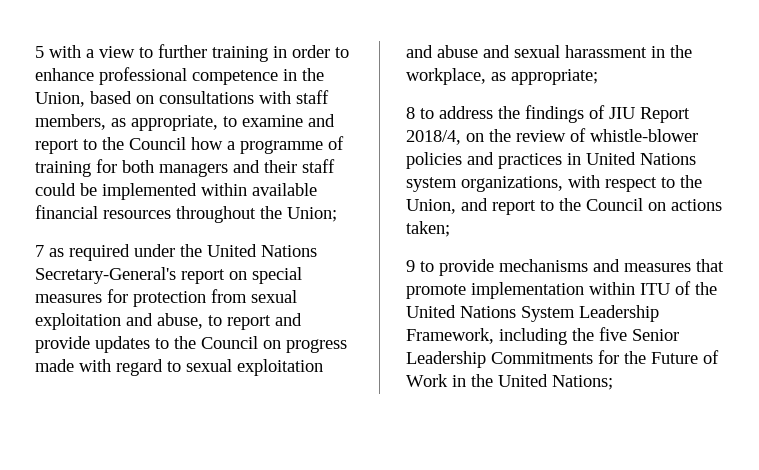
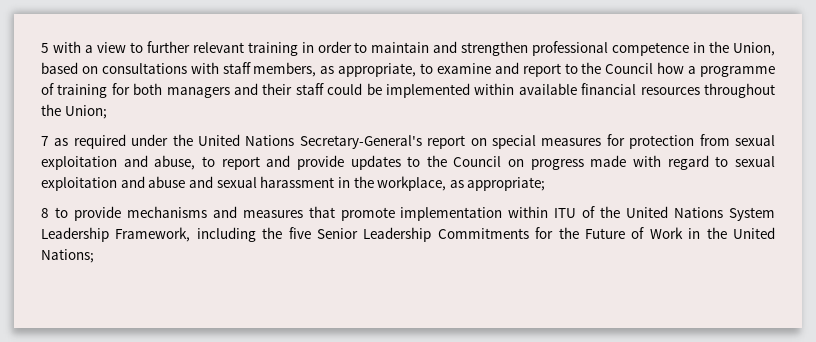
- 5 with a view to further training in order to enhance professional competence in the Union, based on consultations with staff members, as appropriate, to examine and report to the Council how a programme of training for both managers and their staff could be implemented within available financial resources throughout the Union;
+ 5 with a view to further relevant training in order to maintain and strengthen professional competence in the Union, based on consultations with staff members, as appropriate, to examine and report to the Council how a programme of training for both managers and their staff could be implemented within available financial resources throughout the Union;
- 8 to address the findings of JIU Report 2018/4, on the review of whistle-blower policies and practices in United Nations system organizations, with respect to the Union, and report to the Council on actions taken;
- 9 to provide mechanisms and measures that promote implementation within ITU of the United Nations System Leadership Framework, including the five Senior Leadership Commitments for the Future of Work in the United Nations;
+ 8 to provide mechanisms and measures that promote implementation within ITU of the United Nations System Leadership Framework, including the five Senior Leadership Commitments for the Future of Work in the United Nations;

